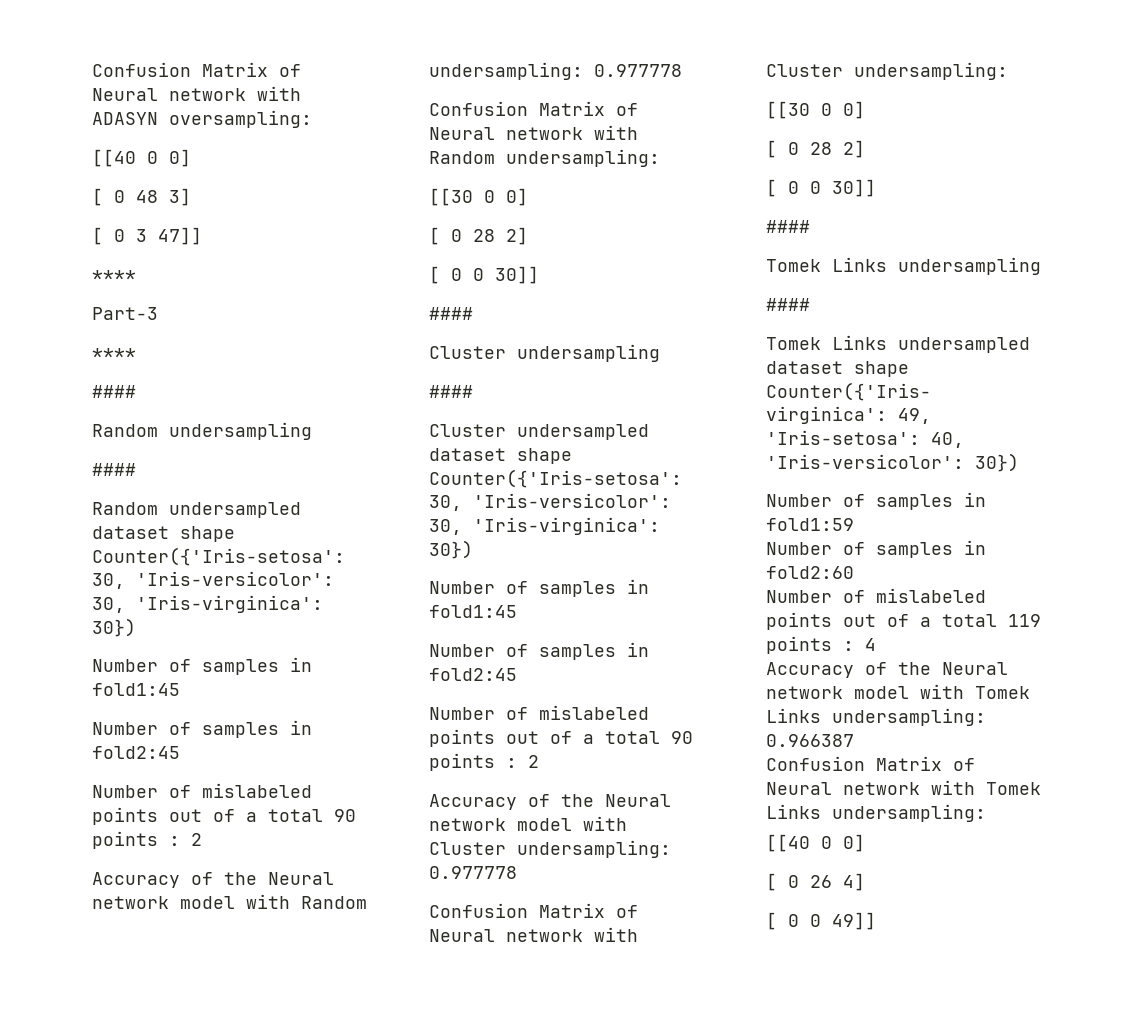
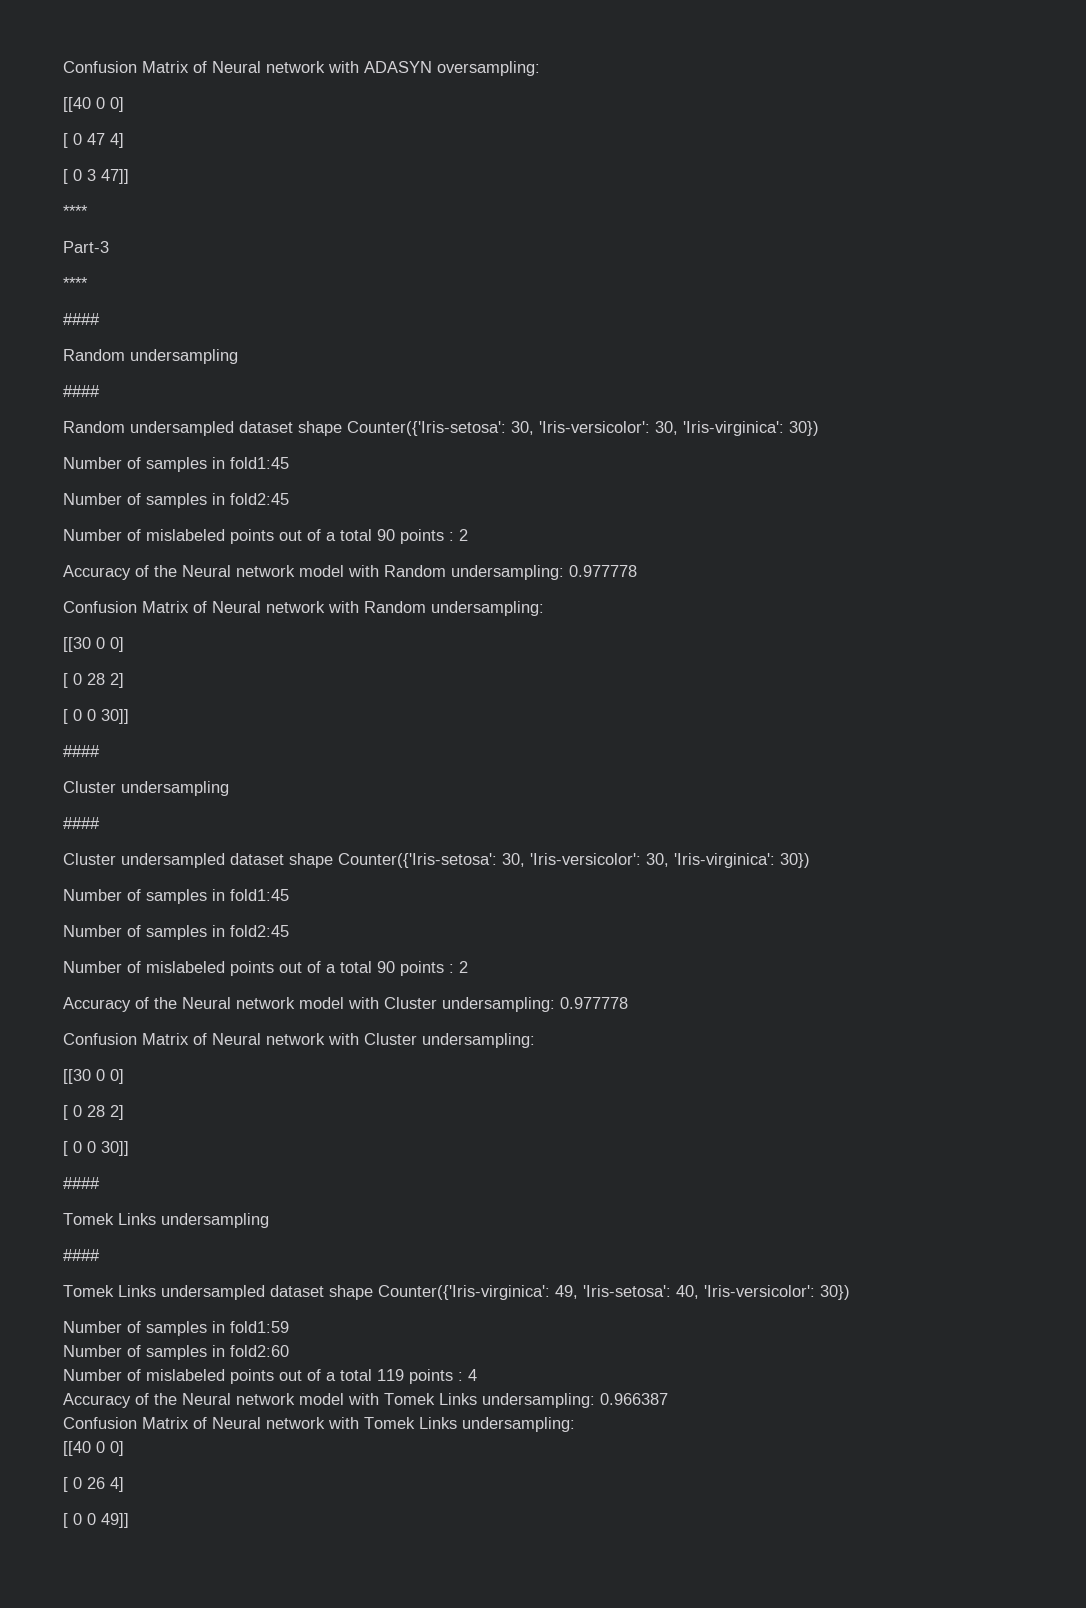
- [ 0 48 3]
+ [ 0 47 4]

